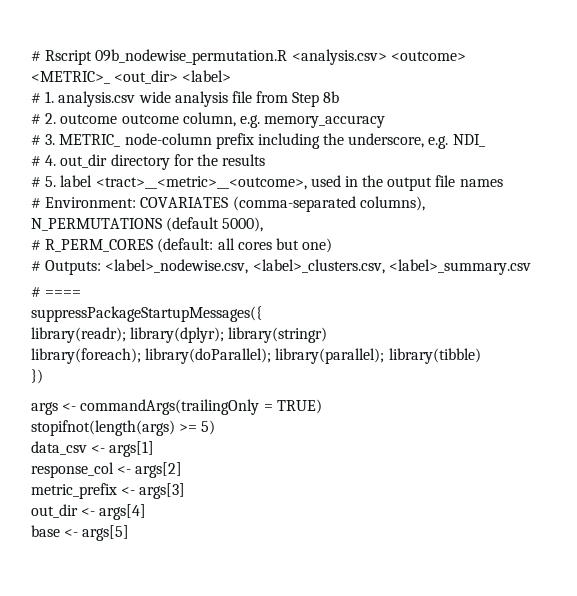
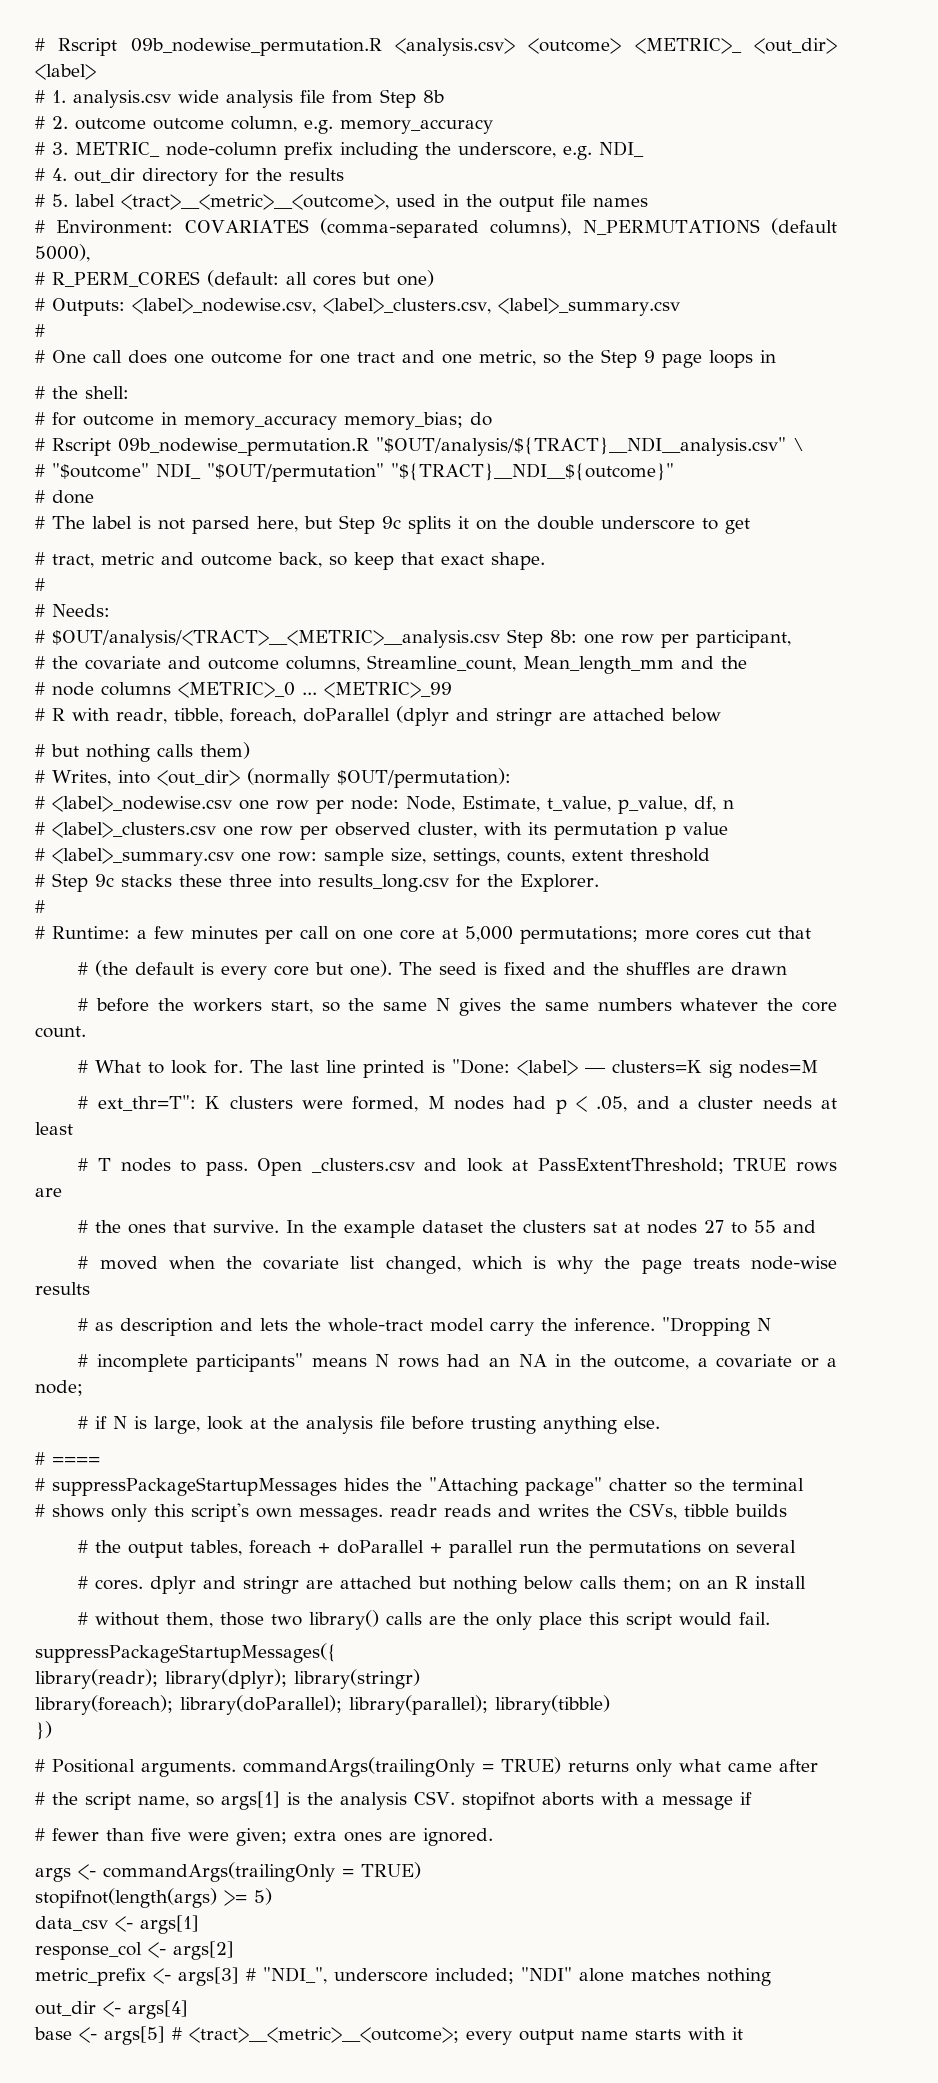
  # Outputs: <label>_nodewise.csv, <label>_clusters.csv, <label>_summary.csv
+ #
+ # One call does one outcome for one tract and one metric, so the Step 9 page loops in
+ # the shell:
+ # for outcome in memory_accuracy memory_bias; do
+ # Rscript 09b_nodewise_permutation.R "$OUT/analysis/${TRACT}__NDI__analysis.csv" \
+ # "$outcome" NDI_ "$OUT/permutation" "${TRACT}__NDI__${outcome}"
+ # done
+ # The label is not parsed here, but Step 9c splits it on the double underscore to get
+ # tract, metric and outcome back, so keep that exact shape.
+ #
+ # Needs:
+ # $OUT/analysis/<TRACT>__<METRIC>__analysis.csv Step 8b: one row per participant,
+ # the covariate and outcome columns, Streamline_count, Mean_length_mm and the
+ # node columns <METRIC>_0 ... <METRIC>_99
+ # R with readr, tibble, foreach, doParallel (dplyr and stringr are attached below
+ # but nothing calls them)
+ # Writes, into <out_dir> (normally $OUT/permutation):
+ # <label>_nodewise.csv one row per node: Node, Estimate, t_value, p_value, df, n
+ # <label>_clusters.csv one row per observed cluster, with its permutation p value
+ # <label>_summary.csv one row: sample size, settings, counts, extent threshold
+ # Step 9c stacks these three into results_long.csv for the Explorer.
+ #
+ # Runtime: a few minutes per call on one core at 5,000 permutations; more cores cut that
+ # (the default is every core but one). The seed is fixed and the shuffles are drawn
+ # before the workers start, so the same N gives the same numbers whatever the core count.
+ # What to look for. The last line printed is "Done: <label> — clusters=K sig nodes=M
+ # ext_thr=T": K clusters were formed, M nodes had p < .05, and a cluster needs at least
+ # T nodes to pass. Open _clusters.csv and look at PassExtentThreshold; TRUE rows are
+ # the ones that survive. In the example dataset the clusters sat at nodes 27 to 55 and
+ # moved when the covariate list changed, which is why the page treats node-wise results
+ # as description and lets the whole-tract model carry the inference. "Dropping N
+ # incomplete participants" means N rows had an NA in the outcome, a covariate or a node;
+ # if N is large, look at the analysis file before trusting anything else.
  # ====
+ # suppressPackageStartupMessages hides the "Attaching package" chatter so the terminal
+ # shows only this script's own messages. readr reads and writes the CSVs, tibble builds
+ # the output tables, foreach + doParallel + parallel run the permutations on several
+ # cores. dplyr and stringr are attached but nothing below calls them; on an R install
+ # without them, those two library() calls are the only place this script would fail.
+ # Positional arguments. commandArgs(trailingOnly = TRUE) returns only what came after
+ # the script name, so args[1] is the analysis CSV. stopifnot aborts with a message if
+ # fewer than five were given; extra ones are ignored.
- metric_prefix <- args[3]
+ metric_prefix <- args[3] # "NDI_", underscore included; "NDI" alone matches nothing
- base <- args[5]
+ base <- args[5] # <tract>__<metric>__<outcome>; every output name starts with it

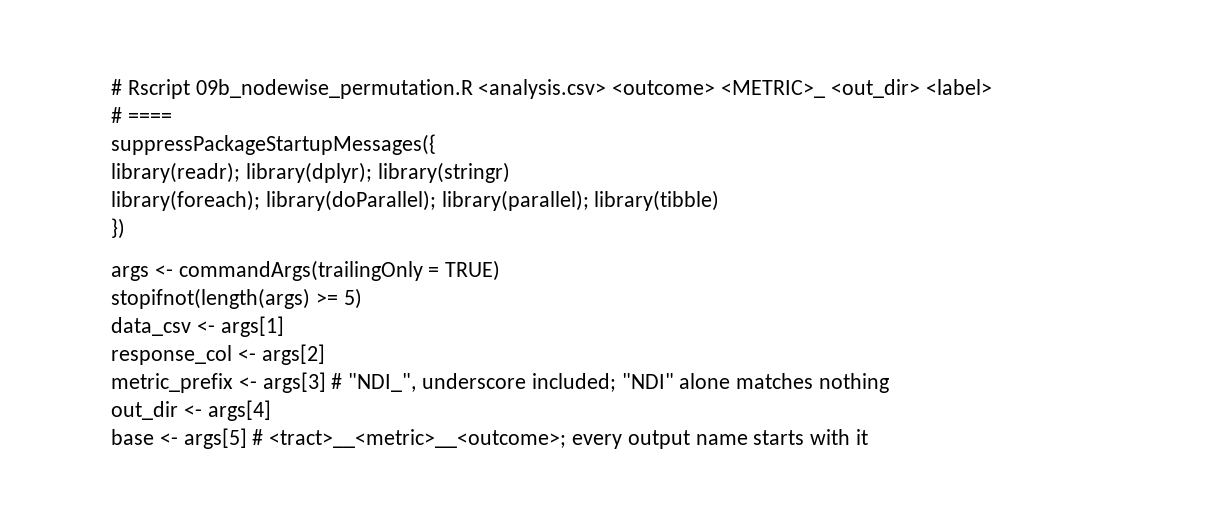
- # 1. analysis.csv wide analysis file from Step 8b
- # 2. outcome outcome column, e.g. memory_accuracy
- # 3. METRIC_ node-column prefix including the underscore, e.g. NDI_
- # 4. out_dir directory for the results
- # 5. label <tract>__<metric>__<outcome>, used in the output file names
- # Environment: COVARIATES (comma-separated columns), N_PERMUTATIONS (default 5000),
- # R_PERM_CORES (default: all cores but one)
- # Outputs: <label>_nodewise.csv, <label>_clusters.csv, <label>_summary.csv
- #
- # One call does one outcome for one tract and one metric, so the Step 9 page loops in
- # the shell:
- # for outcome in memory_accuracy memory_bias; do
- # Rscript 09b_nodewise_permutation.R "$OUT/analysis/${TRACT}__NDI__analysis.csv" \
- # "$outcome" NDI_ "$OUT/permutation" "${TRACT}__NDI__${outcome}"
- # done
- # The label is not parsed here, but Step 9c splits it on the double underscore to get
- # tract, metric and outcome back, so keep that exact shape.
- #
- # Needs:
- # $OUT/analysis/<TRACT>__<METRIC>__analysis.csv Step 8b: one row per participant,
- # the covariate and outcome columns, Streamline_count, Mean_length_mm and the
- # node columns <METRIC>_0 ... <METRIC>_99
- # R with readr, tibble, foreach, doParallel (dplyr and stringr are attached below
- # but nothing calls them)
- # Writes, into <out_dir> (normally $OUT/permutation):
- # <label>_nodewise.csv one row per node: Node, Estimate, t_value, p_value, df, n
- # <label>_clusters.csv one row per observed cluster, with its permutation p value
- # <label>_summary.csv one row: sample size, settings, counts, extent threshold
- # Step 9c stacks these three into results_long.csv for the Explorer.
- #
- # Runtime: a few minutes per call on one core at 5,000 permutations; more cores cut that
- # (the default is every core but one). The seed is fixed and the shuffles are drawn
- # before the workers start, so the same N gives the same numbers whatever the core count.
- # What to look for. The last line printed is "Done: <label> — clusters=K sig nodes=M
- # ext_thr=T": K clusters were formed, M nodes had p < .05, and a cluster needs at least
- # T nodes to pass. Open _clusters.csv and look at PassExtentThreshold; TRUE rows are
- # the ones that survive. In the example dataset the clusters sat at nodes 27 to 55 and
- # moved when the covariate list changed, which is why the page treats node-wise results
- # as description and lets the whole-tract model carry the inference. "Dropping N
- # incomplete participants" means N rows had an NA in the outcome, a covariate or a node;
- # if N is large, look at the analysis file before trusting anything else.
  # ====
- # suppressPackageStartupMessages hides the "Attaching package" chatter so the terminal
- # shows only this script's own messages. readr reads and writes the CSVs, tibble builds
- # the output tables, foreach + doParallel + parallel run the permutations on several
- # cores. dplyr and stringr are attached but nothing below calls them; on an R install
- # without them, those two library() calls are the only place this script would fail.
- # Positional arguments. commandArgs(trailingOnly = TRUE) returns only what came after
- # the script name, so args[1] is the analysis CSV. stopifnot aborts with a message if
- # fewer than five were given; extra ones are ignored.

